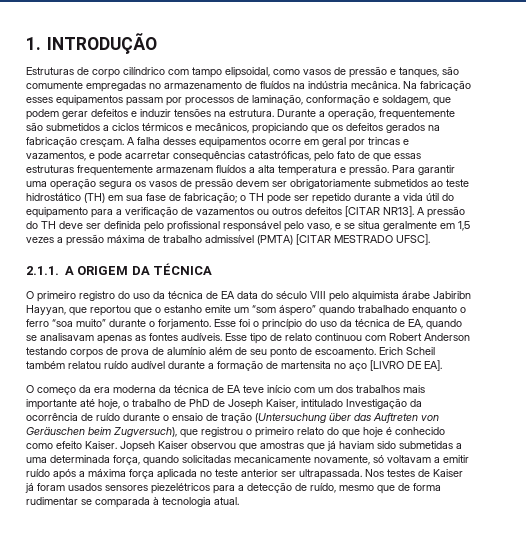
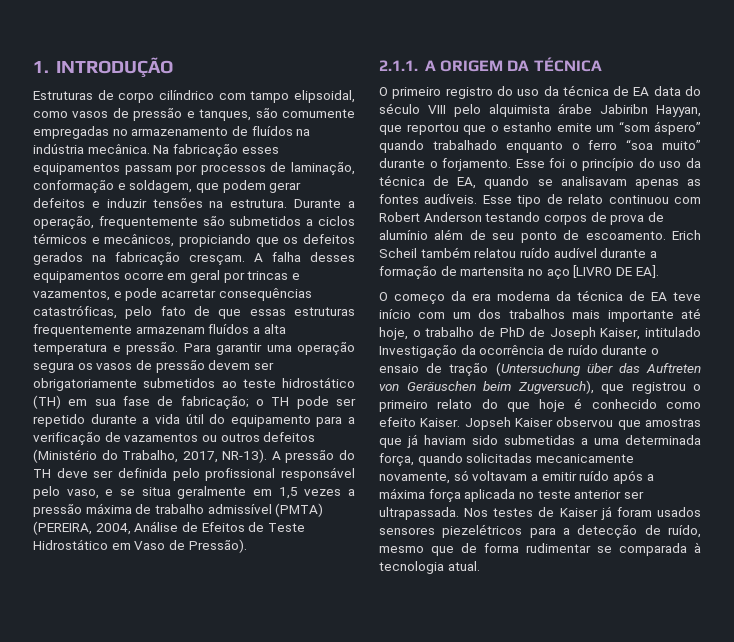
- Para garantir uma operação segura os vasos de pressão devem ser obrigatoriamente submetidos ao teste hidrostático (TH) em sua fase de fabricação; o TH pode ser repetido durante a vida útil do equipamento para a verificação de vazamentos ou outros defeitos [CITAR NR13].
+ Para garantir uma operação segura os vasos de pressão devem ser obrigatoriamente submetidos ao teste hidrostático (TH) em sua fase de fabricação; o TH pode ser repetido durante a vida útil do equipamento para a verificação de vazamentos ou outros defeitos (Ministério do Trabalho, 2017, NR-13).
- A pressão do TH deve ser definida pelo profissional responsável pelo vaso, e se situa geralmente em 1,5 vezes a pressão máxima de trabalho admissível (PMTA) [CITAR MESTRADO UFSC].
+ A pressão do TH deve ser definida pelo profissional responsável pelo vaso, e se situa geralmente em 1,5 vezes a pressão máxima de trabalho admissível (PMTA) (PEREIRA, 2004, Análise de Efeitos de Teste Hidrostático em Vaso de Pressão).

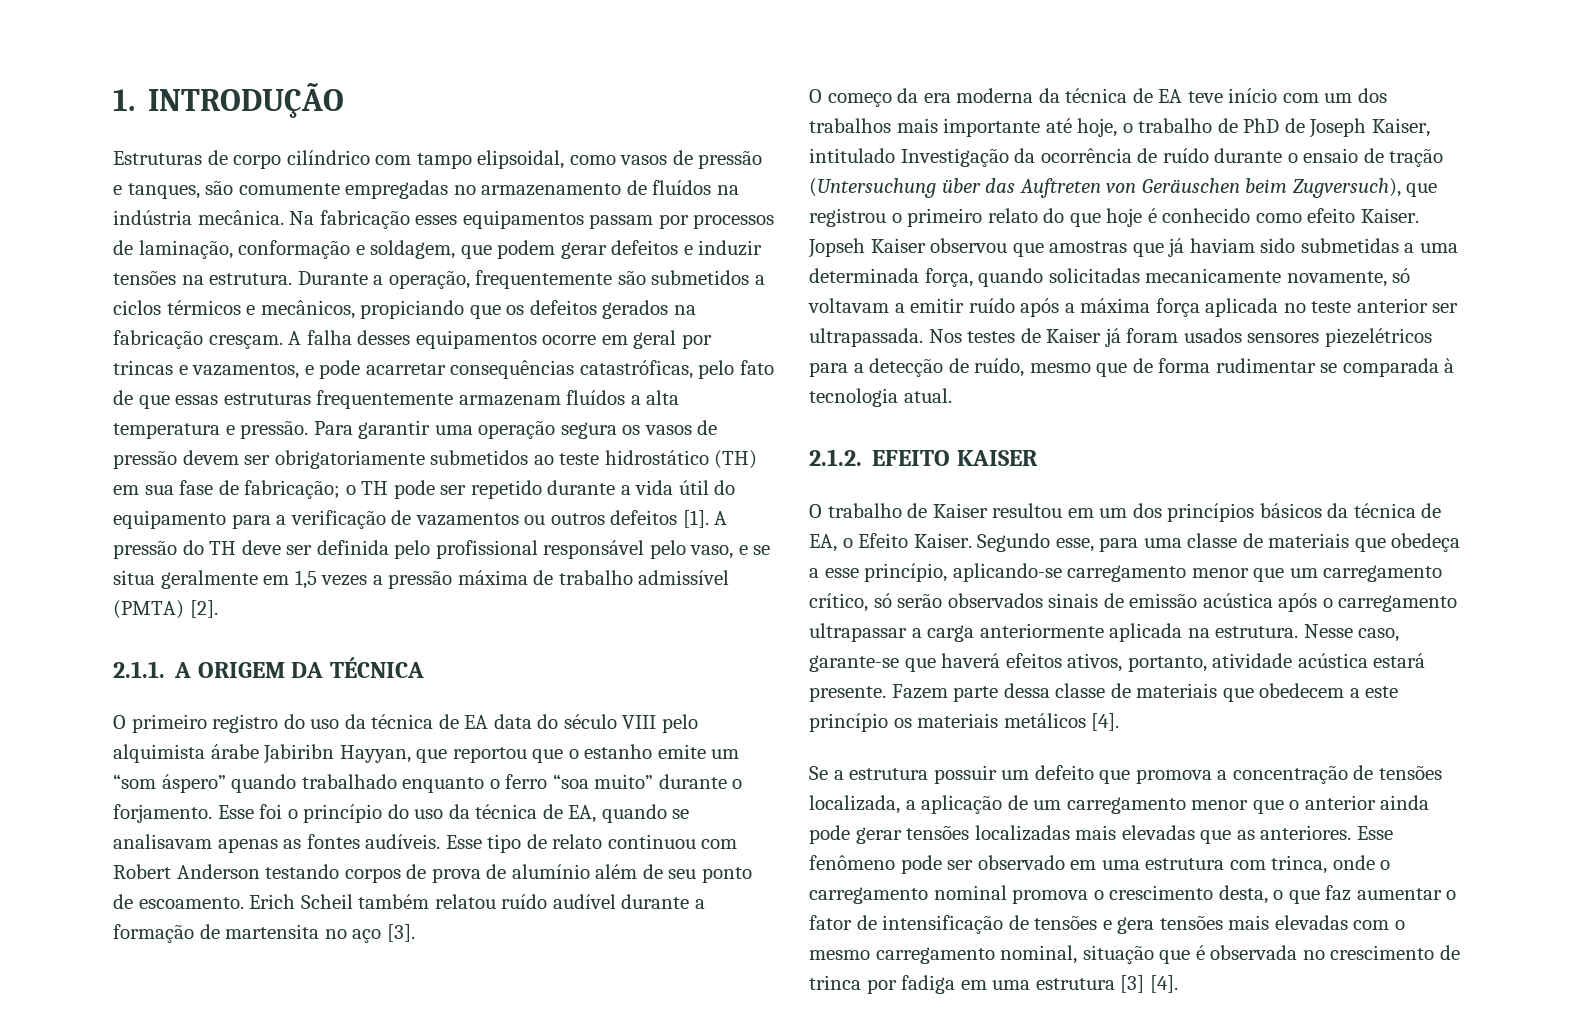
- Para garantir uma operação segura os vasos de pressão devem ser obrigatoriamente submetidos ao teste hidrostático (TH) em sua fase de fabricação; o TH pode ser repetido durante a vida útil do equipamento para a verificação de vazamentos ou outros defeitos (Ministério do Trabalho, 2017, NR-13).
+ Para garantir uma operação segura os vasos de pressão devem ser obrigatoriamente submetidos ao teste hidrostático (TH) em sua fase de fabricação; o TH pode ser repetido durante a vida útil do equipamento para a verificação de vazamentos ou outros defeitos [1].
- A pressão do TH deve ser definida pelo profissional responsável pelo vaso, e se situa geralmente em 1,5 vezes a pressão máxima de trabalho admissível (PMTA) (PEREIRA, 2004, Análise de Efeitos de Teste Hidrostático em Vaso de Pressão).
+ A pressão do TH deve ser definida pelo profissional responsável pelo vaso, e se situa geralmente em 1,5 vezes a pressão máxima de trabalho admissível (PMTA) [2].
- Erich Scheil também relatou ruído audível durante a formação de martensita no aço [LIVRO DE EA].
+ Erich Scheil também relatou ruído audível durante a formação de martensita no aço [3].
+ 2.1.2. EFEITO KAISER
+ O trabalho de Kaiser resultou em um dos princípios básicos da técnica de EA, o Efeito Kaiser. Segundo esse, para uma classe de materiais que obedeça a esse princípio, aplicando-se carregamento menor que um carregamento crítico, só serão observados sinais de emissão acústica após o carregamento ultrapassar a carga anteriormente aplicada na estrutura. Nesse caso, garante-se que haverá efeitos ativos, portanto, atividade acústica estará presente. Fazem parte dessa classe de materiais que obedecem a este princípio os materiais metálicos [4].
+ Se a estrutura possuir um defeito que promova a concentração de tensões localizada, a aplicação de um carregamento menor que o anterior ainda pode gerar tensões localizadas mais elevadas que as anteriores. Esse fenômeno pode ser observado em uma estrutura com trinca, onde o carregamento nominal promova o crescimento desta, o que faz aumentar o fator de intensificação de tensões e gera tensões mais elevadas com o mesmo carregamento nominal, situação que é observada no crescimento de trinca por fadiga em uma estrutura [3] [4].

